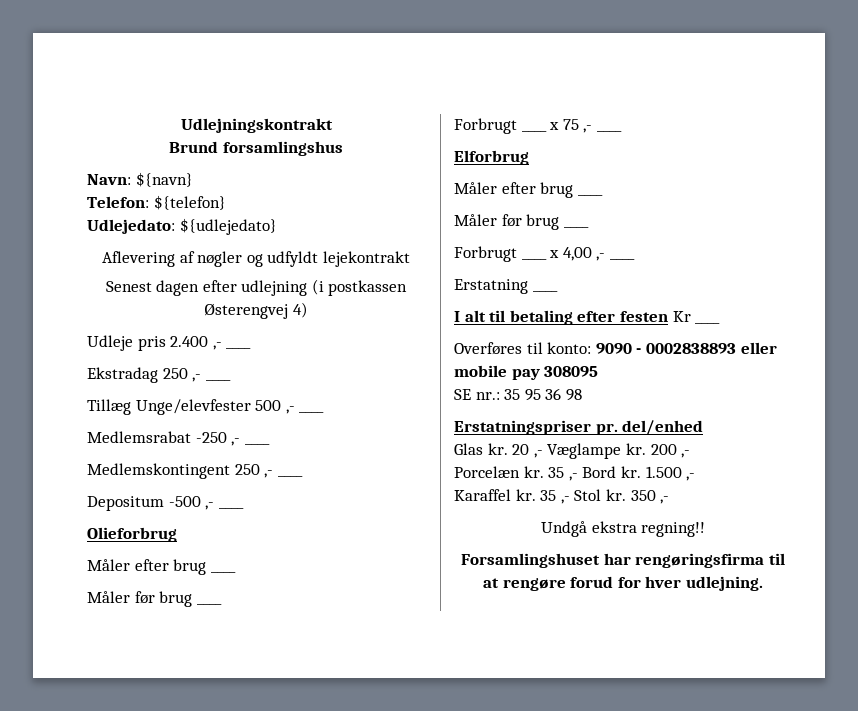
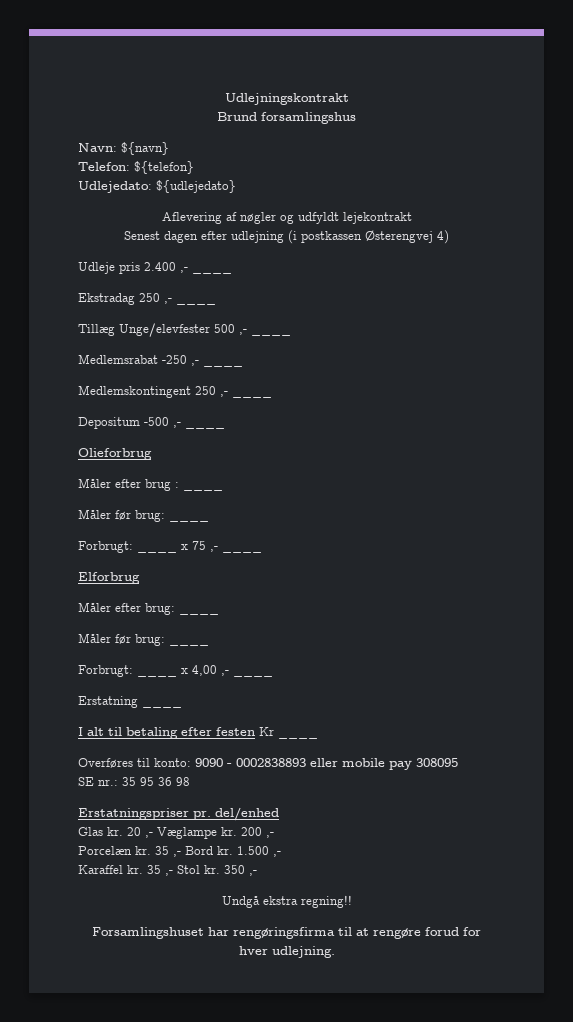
  Olieforbrug
- Måler efter brug ____
- Måler før brug ____
- Forbrugt ____ x 75 ,- ____
+ Måler efter brug : ____
+ Måler før brug: ____
+ Forbrugt: ____ x 75 ,- ____
  Elforbrug
- Måler efter brug ____
- Måler før brug ____
- Forbrugt ____ x 4,00 ,- ____
+ Måler efter brug: ____
+ Måler før brug: ____
+ Forbrugt: ____ x 4,00 ,- ____

